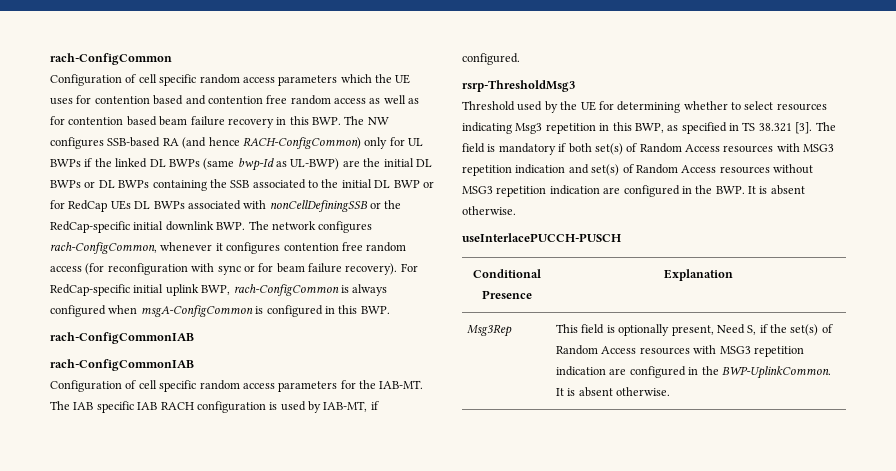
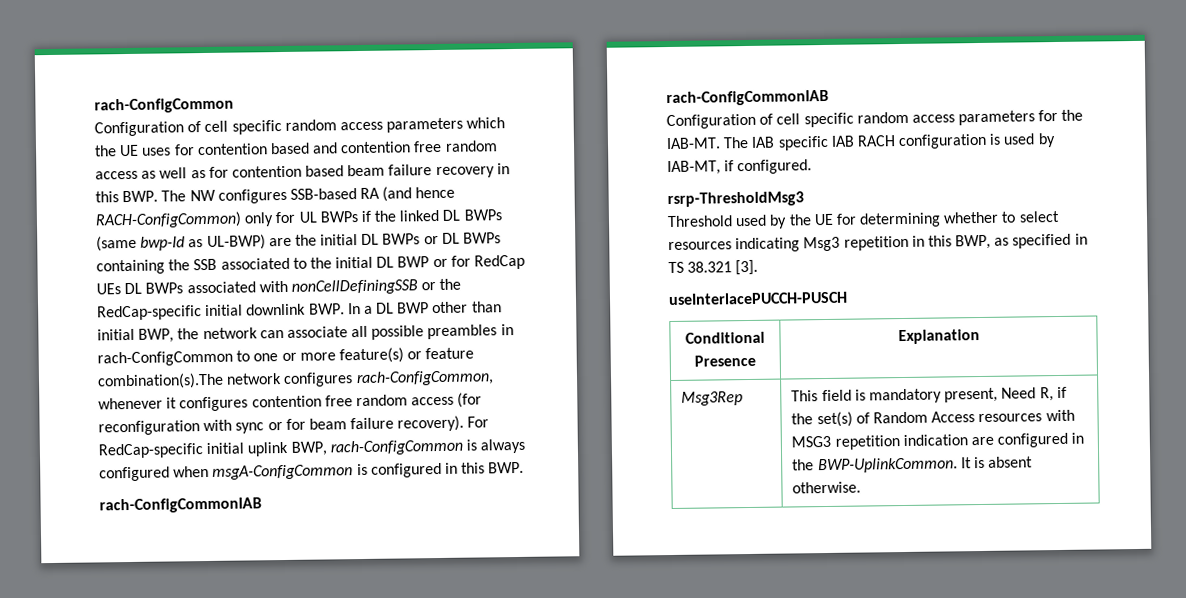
- Configuration of cell specific random access parameters which the UE uses for contention based and contention free random access as well as for contention based beam failure recovery in this BWP. The NW configures SSB-based RA (and hence RACH-ConfigCommon) only for UL BWPs if the linked DL BWPs (same bwp-Id as UL-BWP) are the initial DL BWPs or DL BWPs containing the SSB associated to the initial DL BWP or for RedCap UEs DL BWPs associated with nonCellDefiningSSB or the RedCap-specific initial downlink BWP. The network configures rach-ConfigCommon, whenever it configures contention free random access (for reconfiguration with sync or for beam failure recovery).
+ Configuration of cell specific random access parameters which the UE uses for contention based and contention free random access as well as for contention based beam failure recovery in this BWP. The NW configures SSB-based RA (and hence RACH-ConfigCommon) only for UL BWPs if the linked DL BWPs (same bwp-Id as UL-BWP) are the initial DL BWPs or DL BWPs containing the SSB associated to the initial DL BWP or for RedCap UEs DL BWPs associated with nonCellDefiningSSB or the RedCap-specific initial downlink BWP. In a DL BWP other than initial BWP, the network can associate all possible preambles in rach-ConfigCommon to one or more feature(s) or feature combination(s).The network configures rach-ConfigCommon, whenever it configures contention free random access (for reconfiguration with sync or for beam failure recovery).
- The field is mandatory if both set(s) of Random Access resources with MSG3 repetition indication and set(s) of Random Access resources without MSG3 repetition indication are configured in the BWP. It is absent otherwise.
- Msg3Rep | This field is optionally present, Need S, if the set(s) of Random Access resources with MSG3 repetition indication are configured in the BWP-UplinkCommon. It is absent otherwise.
+ Msg3Rep | This field is mandatory present, Need R, if the set(s) of Random Access resources with MSG3 repetition indication are configured in the BWP-UplinkCommon. It is absent otherwise.

